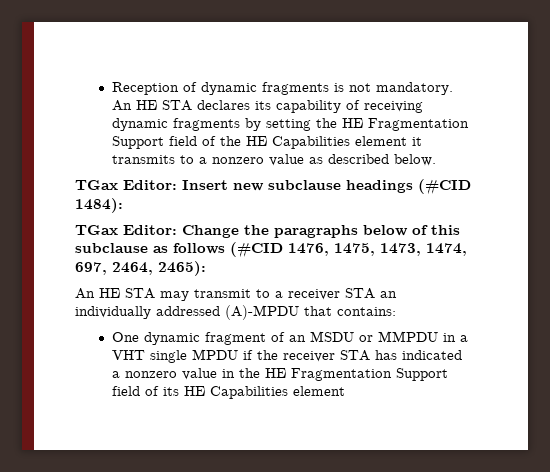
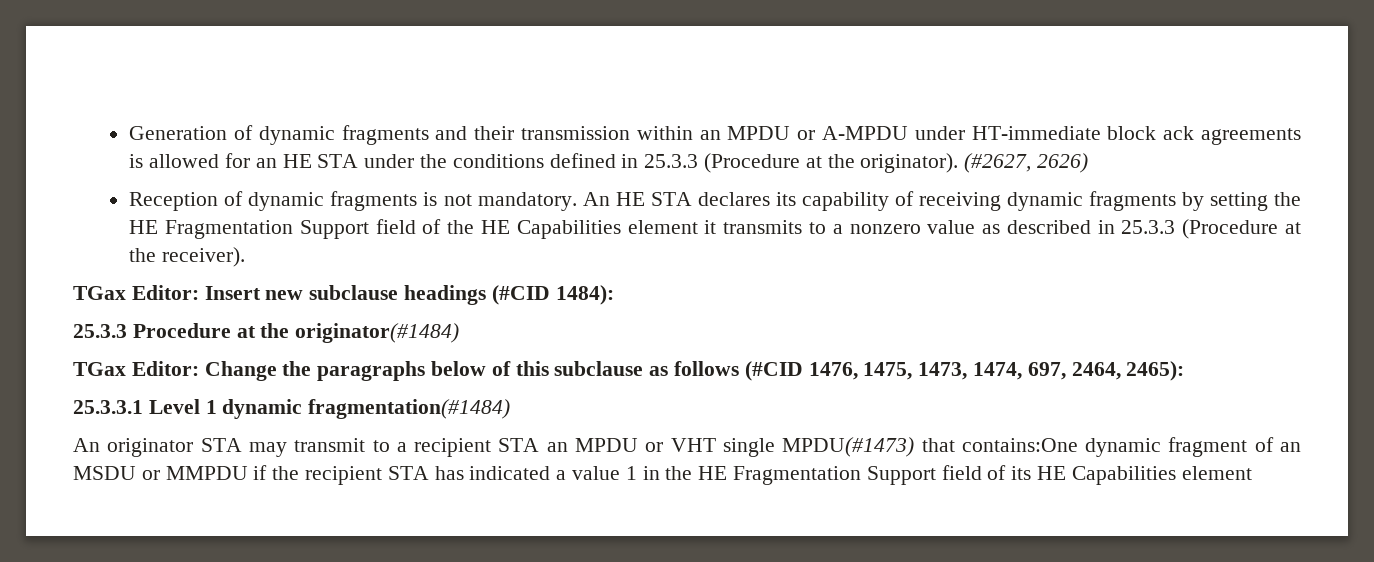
+ Generation of dynamic fragments and their transmission within an MPDU or A-MPDU under HT-immediate block ack agreements is allowed for an HE STA under the conditions defined in 25.3.3 (Procedure at the originator). (#2627, 2626)
- An HE STA declares its capability of receiving dynamic fragments by setting the HE Fragmentation Support field of the HE Capabilities element it transmits to a nonzero value as described below.
+ An HE STA declares its capability of receiving dynamic fragments by setting the HE Fragmentation Support field of the HE Capabilities element it transmits to a nonzero value as described in 25.3.3 (Procedure at the receiver).
+ 25.3.3 Procedure at the originator(#1484)
- An HE STA may transmit to a receiver STA an individually addressed (A)-MPDU that contains:
- One dynamic fragment of an MSDU or MMPDU in a VHT single MPDU if the receiver STA has indicated a nonzero value in the HE Fragmentation Support field of its HE Capabilities element
+ 25.3.3.1 Level 1 dynamic fragmentation(#1484)
+ An originator STA may transmit to a recipient STA an MPDU or VHT single MPDU(#1473) that contains:One dynamic fragment of an MSDU or MMPDU if the recipient STA has indicated a value 1 in the HE Fragmentation Support field of its HE Capabilities element

